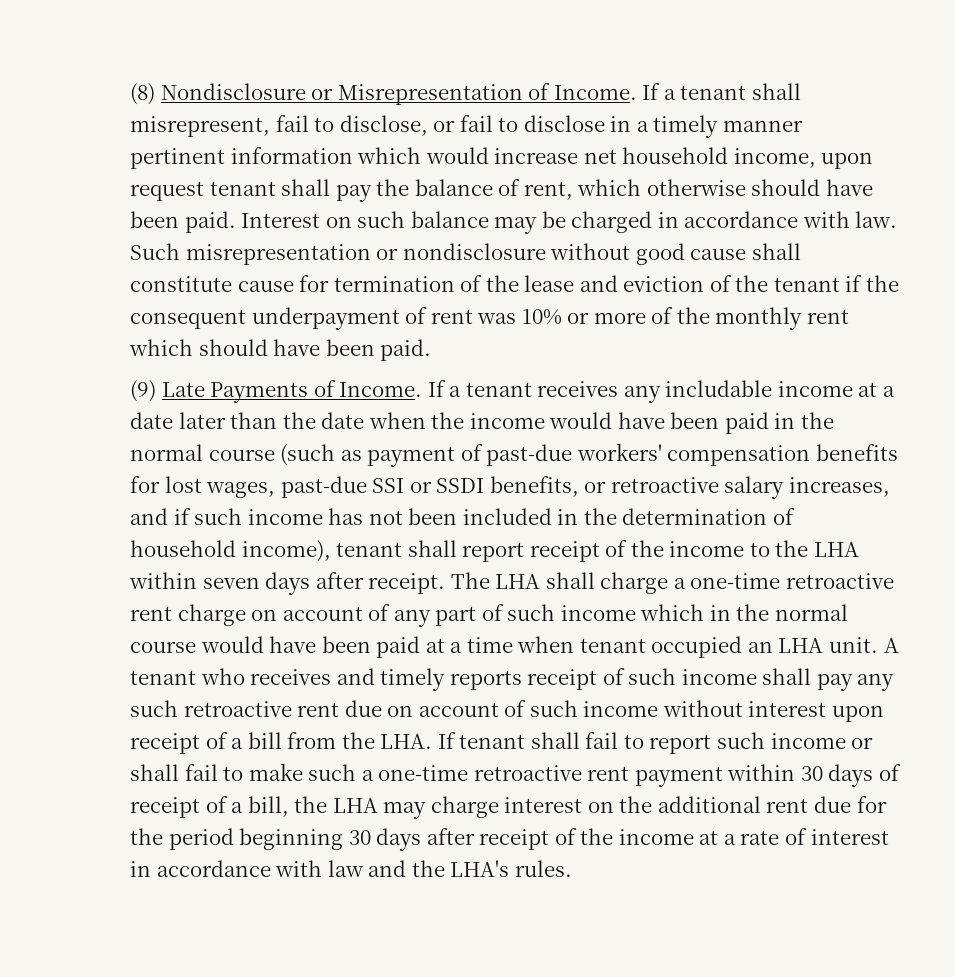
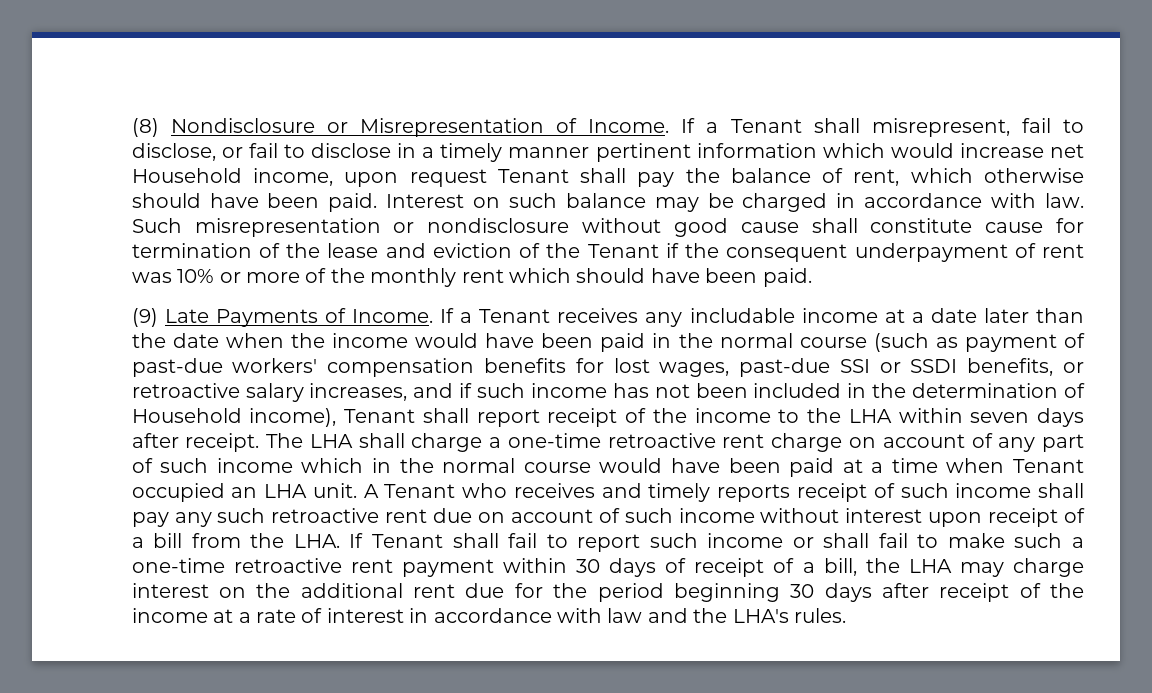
- If a tenant shall misrepresent, fail to disclose, or fail to disclose in a timely manner pertinent information which would increase net household income, upon request tenant shall pay the balance of rent, which otherwise should have been paid.
+ If a Tenant shall misrepresent, fail to disclose, or fail to disclose in a timely manner pertinent information which would increase net Household income, upon request Tenant shall pay the balance of rent, which otherwise should have been paid.
- Such misrepresentation or nondisclosure without good cause shall constitute cause for termination of the lease and eviction of the tenant if the consequent underpayment of rent was 10% or more of the monthly rent which should have been paid.
+ Such misrepresentation or nondisclosure without good cause shall constitute cause for termination of the lease and eviction of the Tenant if the consequent underpayment of rent was 10% or more of the monthly rent which should have been paid.
- If a tenant receives any includable income at a date later than the date when the income would have been paid in the normal course (such as payment of past-due workers' compensation benefits for lost wages, past-due SSI or SSDI benefits, or retroactive salary increases, and if such income has not been included in the determination of household income), tenant shall report receipt of the income to the LHA within seven days after receipt.
+ If a Tenant receives any includable income at a date later than the date when the income would have been paid in the normal course (such as payment of past-due workers' compensation benefits for lost wages, past-due SSI or SSDI benefits, or retroactive salary increases, and if such income has not been included in the determination of Household income), Tenant shall report receipt of the income to the LHA within seven days after receipt.
- The LHA shall charge a one-time retroactive rent charge on account of any part of such income which in the normal course would have been paid at a time when tenant occupied an LHA unit.
+ The LHA shall charge a one-time retroactive rent charge on account of any part of such income which in the normal course would have been paid at a time when Tenant occupied an LHA unit.
- A tenant who receives and timely reports receipt of such income shall pay any such retroactive rent due on account of such income without interest upon receipt of a bill from the LHA. If tenant shall fail to report such income or shall fail to make such a one-time retroactive rent payment within 30 days of receipt of a bill, the LHA may charge interest on the additional rent due for the period beginning 30 days after receipt of the income at a rate of interest in accordance with law and the LHA's rules.
+ A Tenant who receives and timely reports receipt of such income shall pay any such retroactive rent due on account of such income without interest upon receipt of a bill from the LHA. If Tenant shall fail to report such income or shall fail to make such a one-time retroactive rent payment within 30 days of receipt of a bill, the LHA may charge interest on the additional rent due for the period beginning 30 days after receipt of the income at a rate of interest in accordance with law and the LHA's rules.

